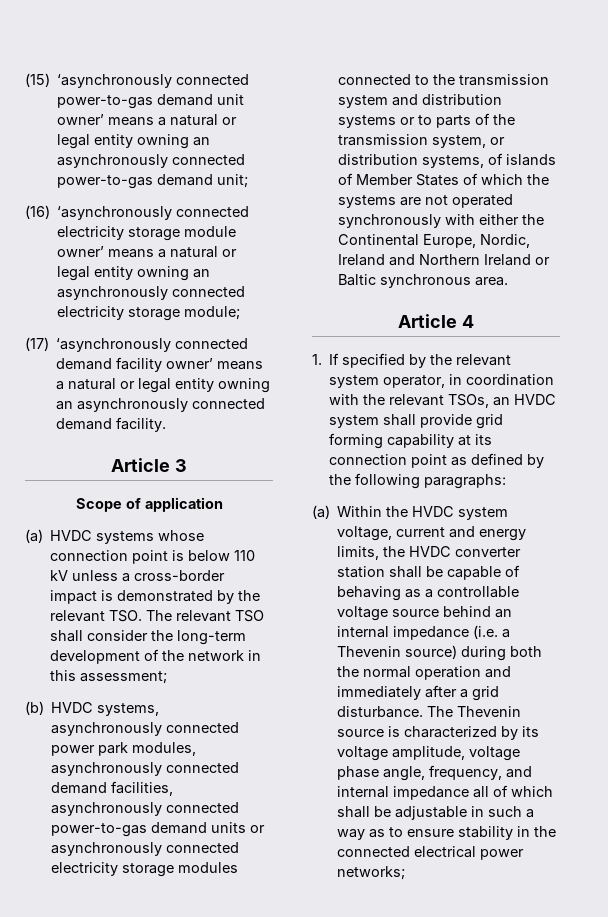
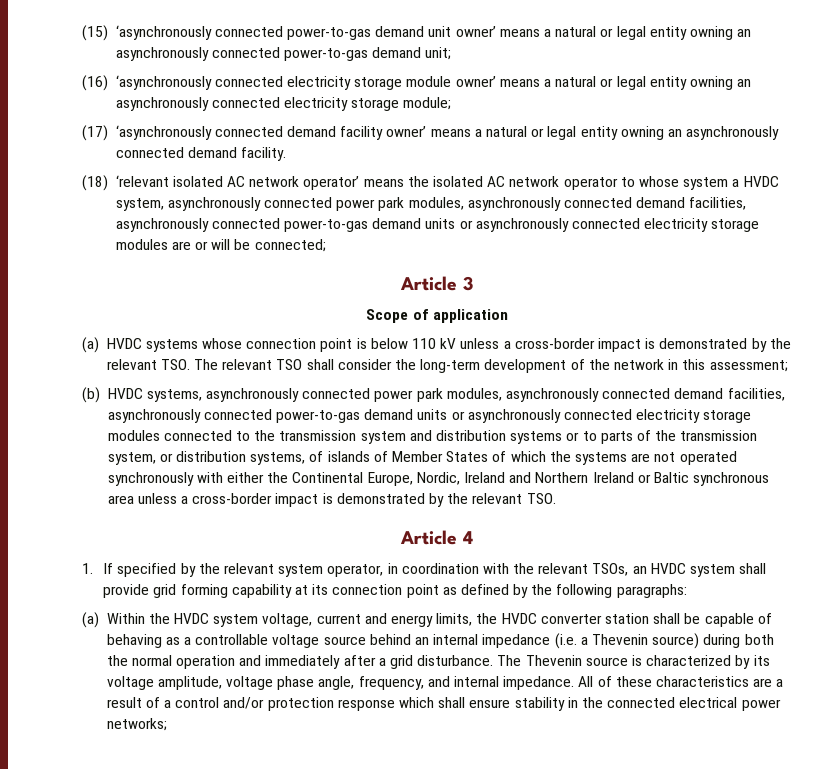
+ (18) ‘relevant isolated AC network operator’ means the isolated AC network operator to whose system a HVDC system, asynchronously connected power park modules, asynchronously connected demand facilities, asynchronously connected power-to-gas demand units or asynchronously connected electricity storage modules are or will be connected;
- (b) HVDC systems, asynchronously connected power park modules, asynchronously connected demand facilities, asynchronously connected power-to-gas demand units or asynchronously connected electricity storage modules connected to the transmission system and distribution systems or to parts of the transmission system, or distribution systems, of islands of Member States of which the systems are not operated synchronously with either the Continental Europe, Nordic, Ireland and Northern Ireland or Baltic synchronous area.
+ (b) HVDC systems, asynchronously connected power park modules, asynchronously connected demand facilities, asynchronously connected power-to-gas demand units or asynchronously connected electricity storage modules connected to the transmission system and distribution systems or to parts of the transmission system, or distribution systems, of islands of Member States of which the systems are not operated synchronously with either the Continental Europe, Nordic, Ireland and Northern Ireland or Baltic synchronous area unless a cross-border impact is demonstrated by the relevant TSO.
- The Thevenin source is characterized by its voltage amplitude, voltage phase angle, frequency, and internal impedance all of which shall be adjustable in such a way as to ensure stability in the connected electrical power networks;
+ The Thevenin source is characterized by its voltage amplitude, voltage phase angle, frequency, and internal impedance. All of these characteristics are a result of a control and/or protection response which shall ensure stability in the connected electrical power networks;

